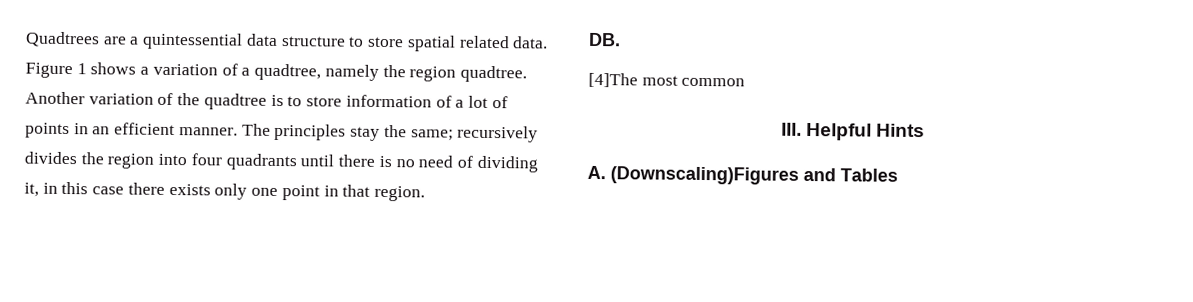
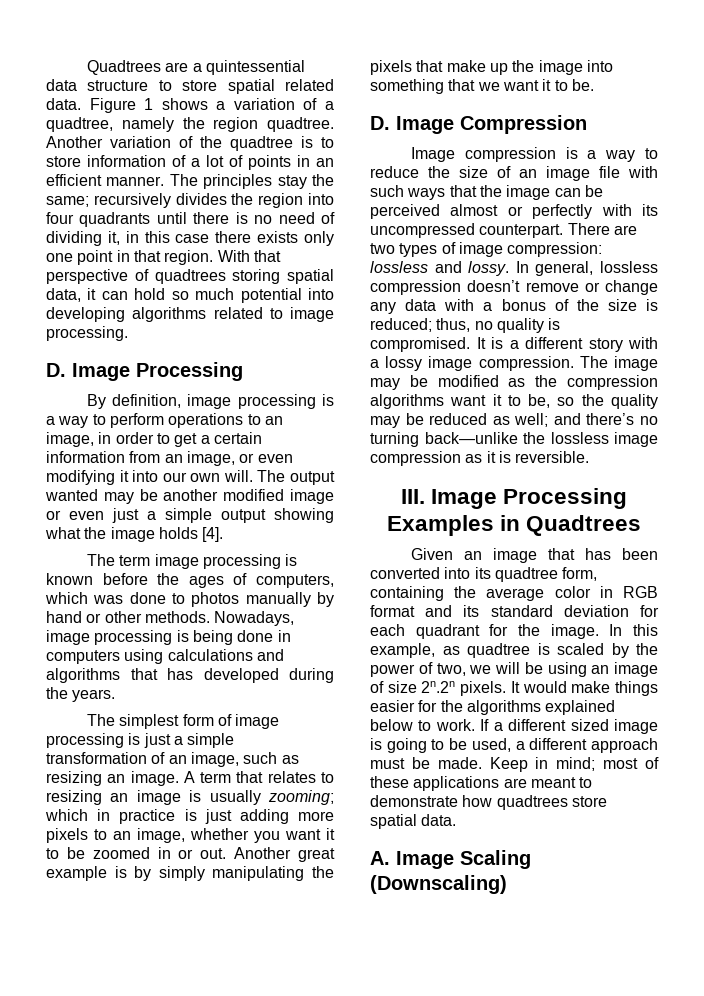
- The principles stay the same; recursively divides the region into four quadrants until there is no need of dividing it, in this case there exists only one point in that region.
- DB.
- [4]The most common
- III. Helpful Hints
- A. (Downscaling)Figures and Tables
+ The principles stay the same; recursively divides the region into four quadrants until there is no need of dividing it, in this case there exists only one point in that region. With that perspective of quadtrees storing spatial data, it can hold so much potential into developing algorithms related to image processing.
+ D. Image Processing
+ By definition, image processing is a way to perform operations to an image, in order to get a certain information from an image, or even modifying it into our own will. The output wanted may be another modified image or even just a simple output showing what the image holds [4].
+ The term image processing is known before the ages of computers, which was done to photos manually by hand or other methods. Nowadays, image processing is being done in computers using calculations and algorithms that has developed during the years.
+ The simplest form of image processing is just a simple transformation of an image, such as resizing an image. A term that relates to resizing an image is usually zooming; which in practice is just adding more pixels to an image, whether you want it to be zoomed in or out. Another great example is by simply manipulating the pixels that make up the image into something that we want it to be.
+ D. Image Compression
+ Image compression is a way to reduce the size of an image file with such ways that the image can be perceived almost or perfectly with its uncompressed counterpart. There are two types of image compression: lossless and lossy. In general, lossless compression doesn’t remove or change any data with a bonus of the size is reduced; thus, no quality is compromised. It is a different story with a lossy image compression. The image may be modified as the compression algorithms want it to be, so the quality may be reduced as well; and there’s no turning back—unlike the lossless image compression as it is reversible.
+ III. Image Processing Examples in Quadtrees
+ Given an image that has been converted into its quadtree form, containing the average color in RGB format and its standard deviation for each quadrant for the image. In this example, as quadtree is scaled by the power of two, we will be using an image of size 2n.2n pixels. It would make things easier for the algorithms explained below to work. If a different sized image is going to be used, a different approach must be made. Keep in mind; most of these applications are meant to demonstrate how quadtrees store spatial data.
+ A. Image Scaling (Downscaling)

